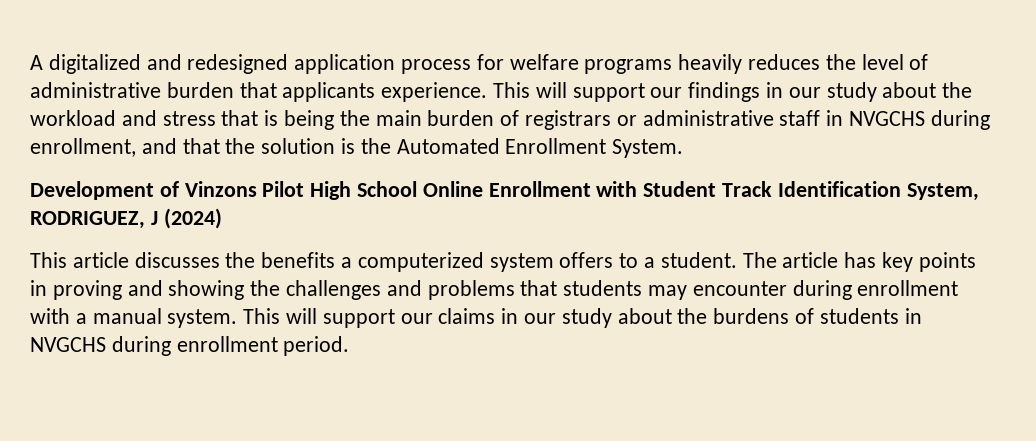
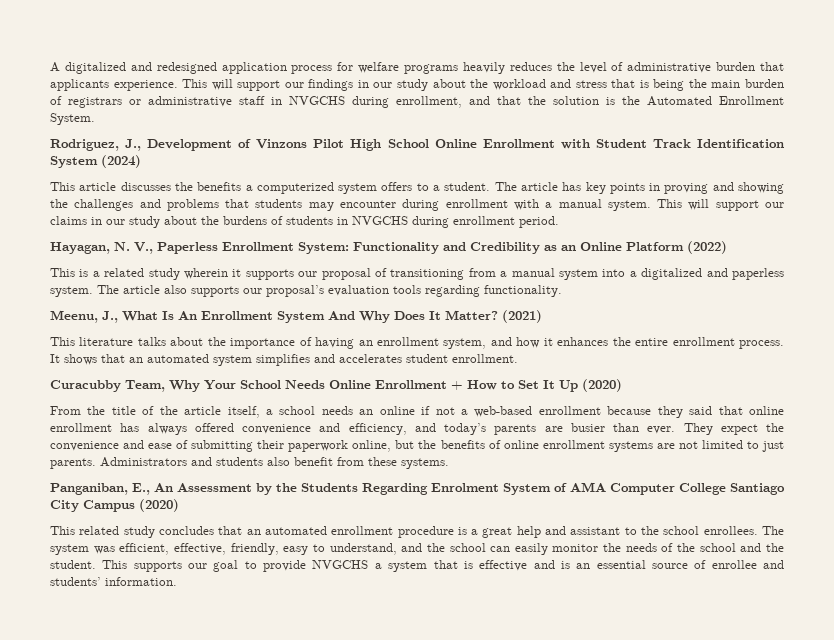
- Development of Vinzons Pilot High School Online Enrollment with Student Track Identification System, RODRIGUEZ, J (2024)
+ Rodriguez, J., Development of Vinzons Pilot High School Online Enrollment with Student Track Identification System (2024)
+ Hayagan, N. V., Paperless Enrollment System: Functionality and Credibility as an Online Platform (2022)
+ This is a related study wherein it supports our proposal of transitioning from a manual system into a digitalized and paperless system. The article also supports our proposal’s evaluation tools regarding functionality.
+ Meenu, J., What Is An Enrollment System And Why Does It Matter? (2021)
+ This literature talks about the importance of having an enrollment system, and how it enhances the entire enrollment process. It shows that an automated system simplifies and accelerates student enrollment.
+ Curacubby Team, Why Your School Needs Online Enrollment + How to Set It Up (2020)
+ From the title of the article itself, a school needs an online if not a web-based enrollment because they said that online enrollment has always offered convenience and efficiency, and today’s parents are busier than ever. They expect the convenience and ease of submitting their paperwork online, but the benefits of online enrollment systems are not limited to just parents. Administrators and students also benefit from these systems.
+ Panganiban, E., An Assessment by the Students Regarding Enrolment System of AMA Computer College Santiago City Campus (2020)
+ This related study concludes that an automated enrollment procedure is a great help and assistant to the school enrollees. The system was efficient, effective, friendly, easy to understand, and the school can easily monitor the needs of the school and the student. This supports our goal to provide NVGCHS a system that is effective and is an essential source of enrollee and students’ information.

